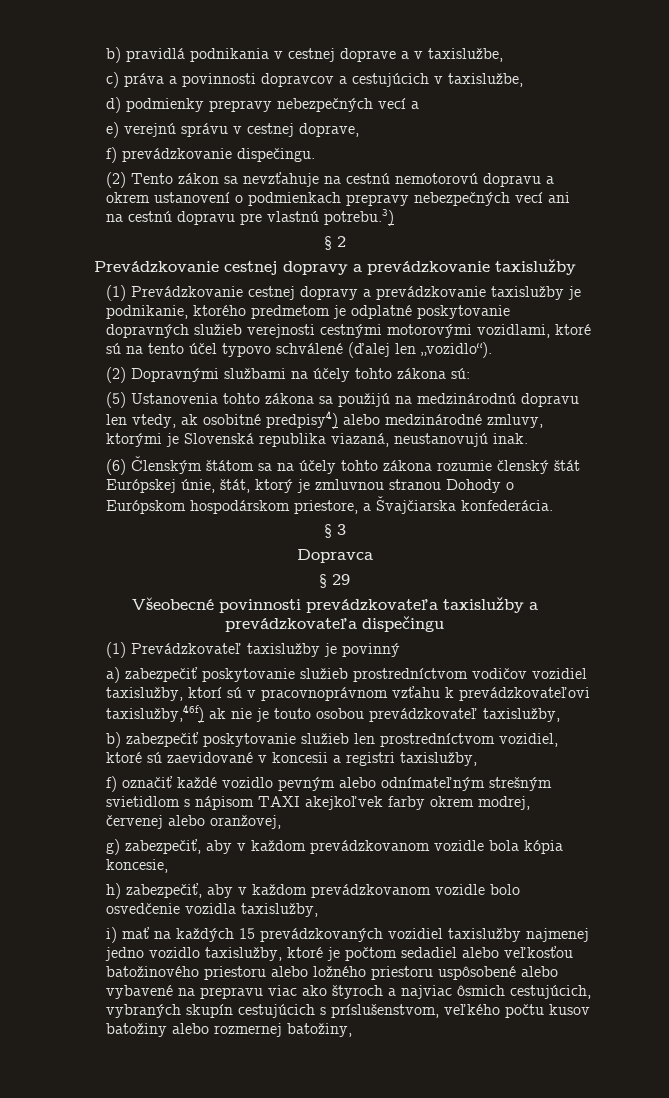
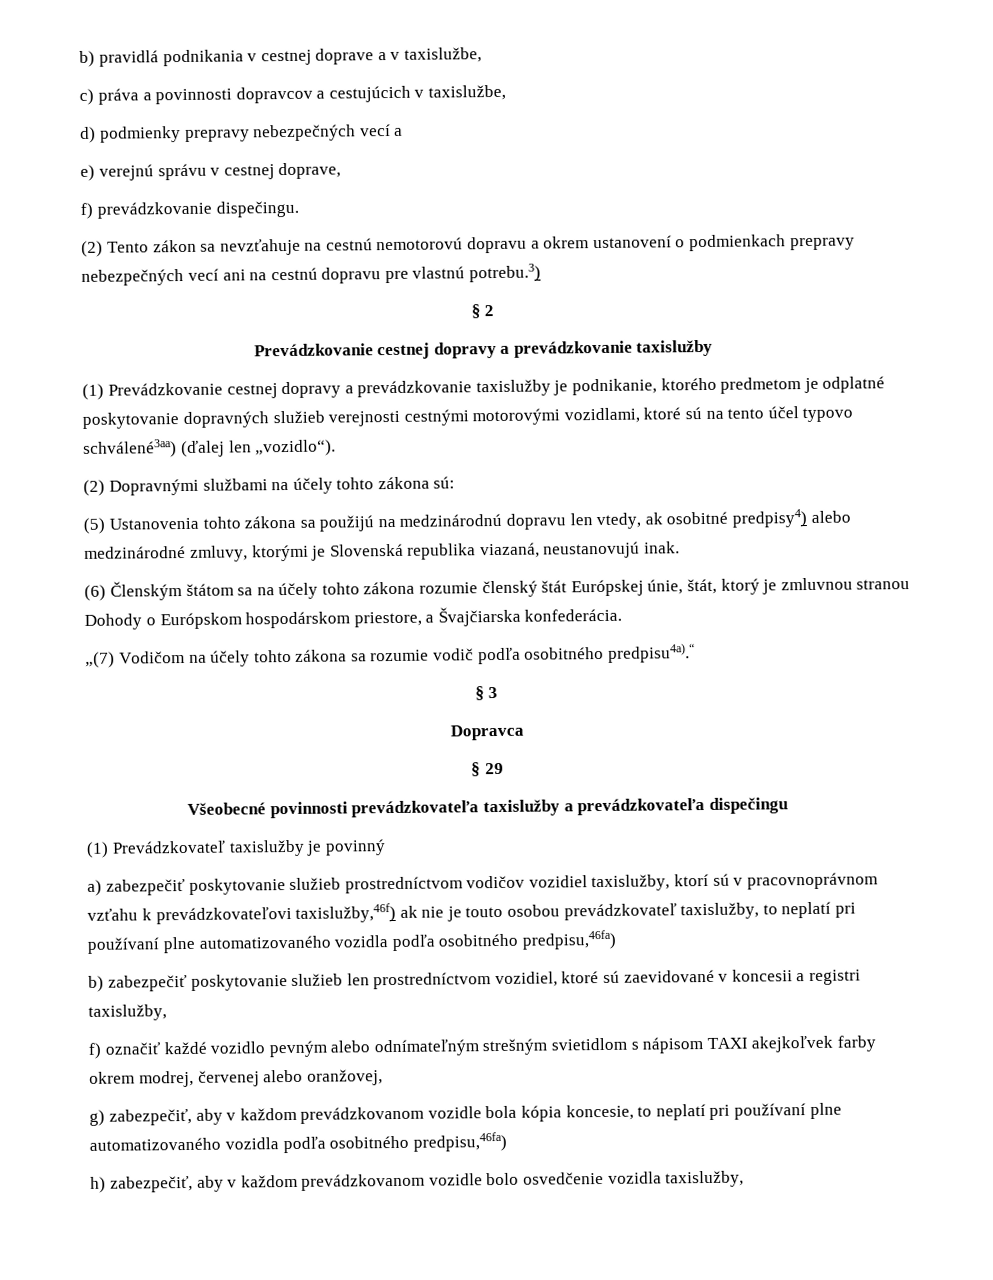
- (1) Prevádzkovanie cestnej dopravy a prevádzkovanie taxislužby je podnikanie, ktorého predmetom je odplatné poskytovanie dopravných služieb verejnosti cestnými motorovými vozidlami, ktoré sú na tento účel typovo schválené (ďalej len „vozidlo“).
+ (1) Prevádzkovanie cestnej dopravy a prevádzkovanie taxislužby je podnikanie, ktorého predmetom je odplatné poskytovanie dopravných služieb verejnosti cestnými motorovými vozidlami, ktoré sú na tento účel typovo schválené3aa) (ďalej len „vozidlo“).
+ „(7) Vodičom na účely tohto zákona sa rozumie vodič podľa osobitného predpisu4a).“
- a) zabezpečiť poskytovanie služieb prostredníctvom vodičov vozidiel taxislužby, ktorí sú v pracovnoprávnom vzťahu k prevádzkovateľovi taxislužby,46f) ak nie je touto osobou prevádzkovateľ taxislužby,
+ a) zabezpečiť poskytovanie služieb prostredníctvom vodičov vozidiel taxislužby, ktorí sú v pracovnoprávnom vzťahu k prevádzkovateľovi taxislužby,46f) ak nie je touto osobou prevádzkovateľ taxislužby, to neplatí pri používaní plne automatizovaného vozidla podľa osobitného predpisu,46fa)
- g) zabezpečiť, aby v každom prevádzkovanom vozidle bola kópia koncesie,
+ g) zabezpečiť, aby v každom prevádzkovanom vozidle bola kópia koncesie, to neplatí pri používaní plne automatizovaného vozidla podľa osobitného predpisu,46fa)
- i) mať na každých 15 prevádzkovaných vozidiel taxislužby najmenej jedno vozidlo taxislužby, ktoré je počtom sedadiel alebo veľkosťou batožinového priestoru alebo ložného priestoru uspôsobené alebo vybavené na prepravu viac ako štyroch a najviac ôsmich cestujúcich, vybraných skupín cestujúcich s príslušenstvom, veľkého počtu kusov batožiny alebo rozmernej batožiny,

